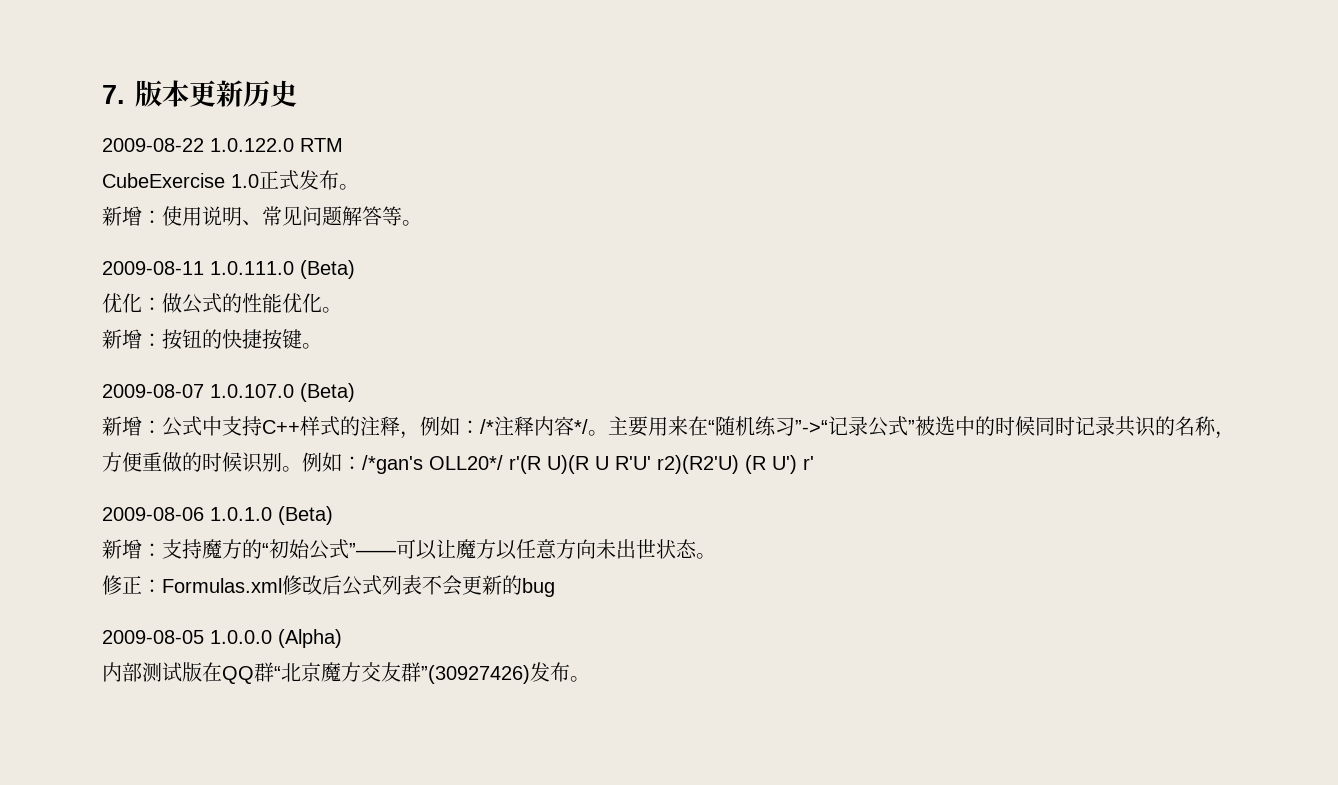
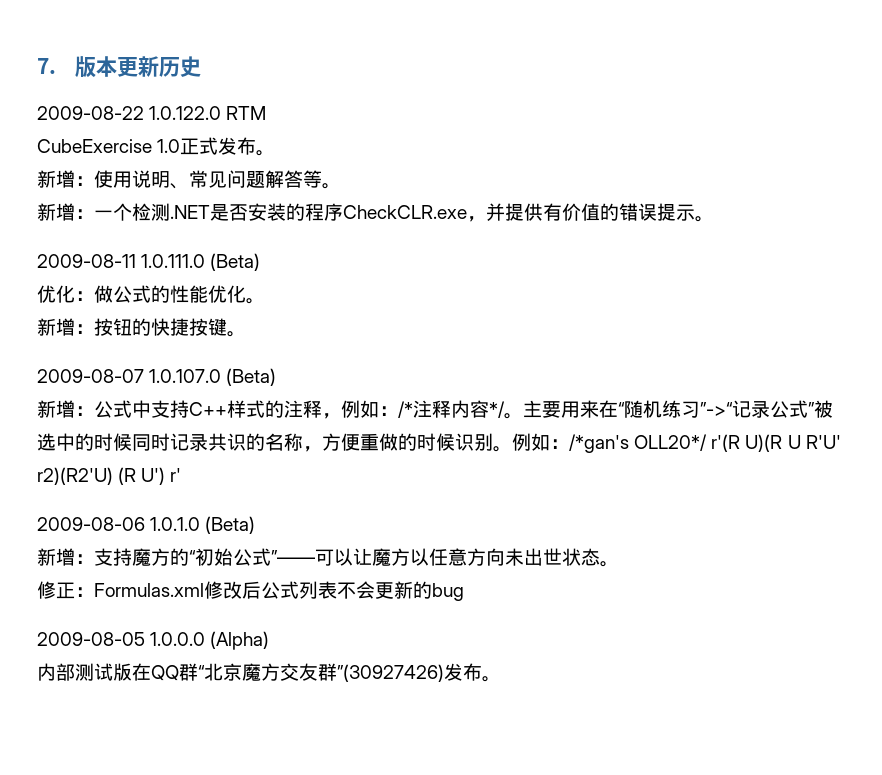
+ 新增：一个检测.NET是否安装的程序CheckCLR.exe，并提供有价值的错误提示。

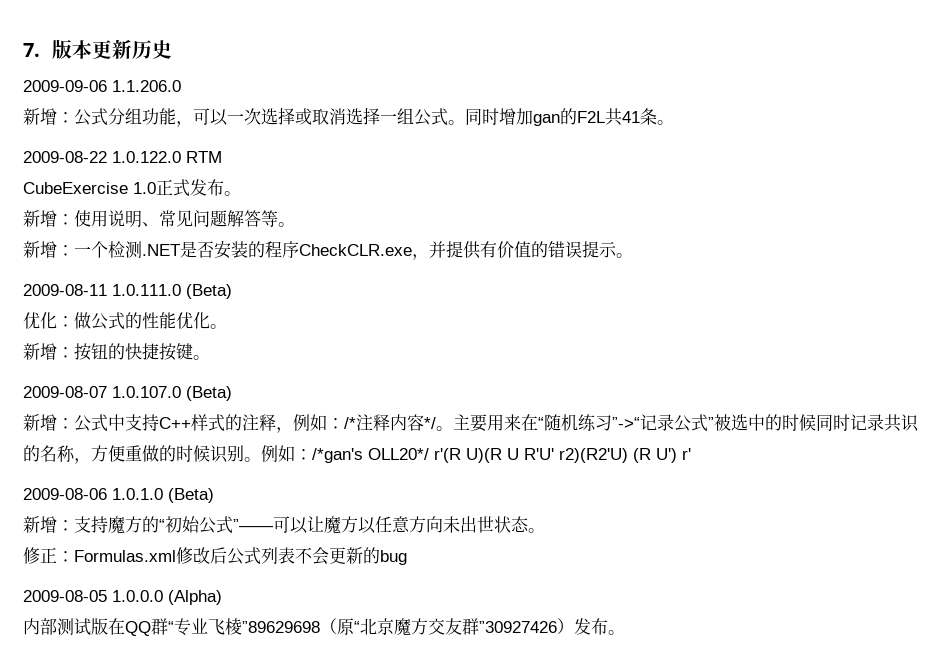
+ 2009-09-06 1.1.206.0
+ 新增：公式分组功能，可以一次选择或取消选择一组公式。同时增加gan的F2L共41条。
- 内部测试版在QQ群“北京魔方交友群”(30927426)发布。
+ 内部测试版在QQ群“专业飞棱”89629698（原“北京魔方交友群”30927426）发布。

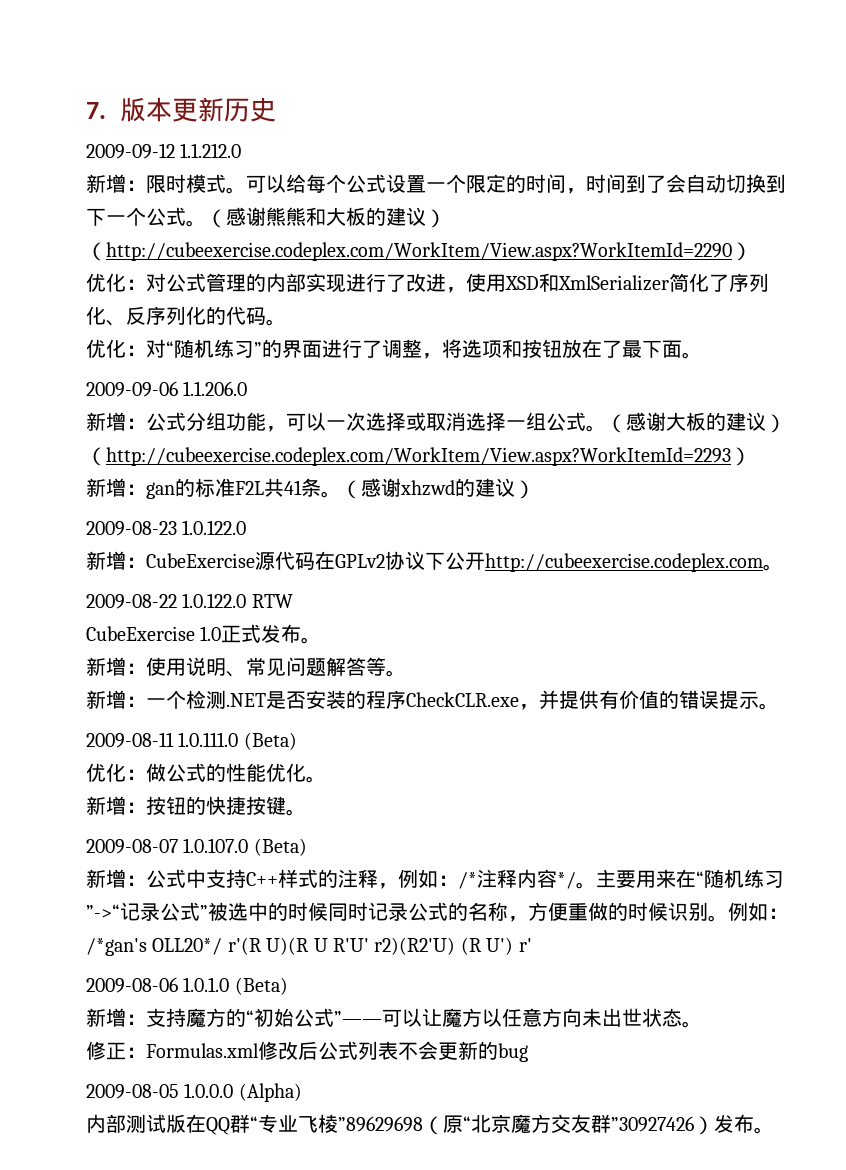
+ 2009-09-12 1.1.212.0
+ 新增：限时模式。可以给每个公式设置一个限定的时间，时间到了会自动切换到下一个公式。（感谢熊熊和大板的建议）（http://cubeexercise.codeplex.com/WorkItem/View.aspx?WorkItemId=2290）
+ 优化：对公式管理的内部实现进行了改进，使用XSD和XmlSerializer简化了序列化、反序列化的代码。
+ 优化：对“随机练习”的界面进行了调整，将选项和按钮放在了最下面。
- 同时增加gan的F2L共41条。
+ （感谢大板的建议）（http://cubeexercise.codeplex.com/WorkItem/View.aspx?WorkItemId=2293）
+ 新增：gan的标准F2L共41条。（感谢xhzwd的建议）
+ 2009-08-23 1.0.122.0
+ 新增：CubeExercise源代码在GPLv2协议下公开http://cubeexercise.codeplex.com。
- 2009-08-22 1.0.122.0 RTM
+ 2009-08-22 1.0.122.0 RTW
- 主要用来在“随机练习”->“记录公式”被选中的时候同时记录共识的名称，方便重做的时候识别。
+ 主要用来在“随机练习”->“记录公式”被选中的时候同时记录公式的名称，方便重做的时候识别。

